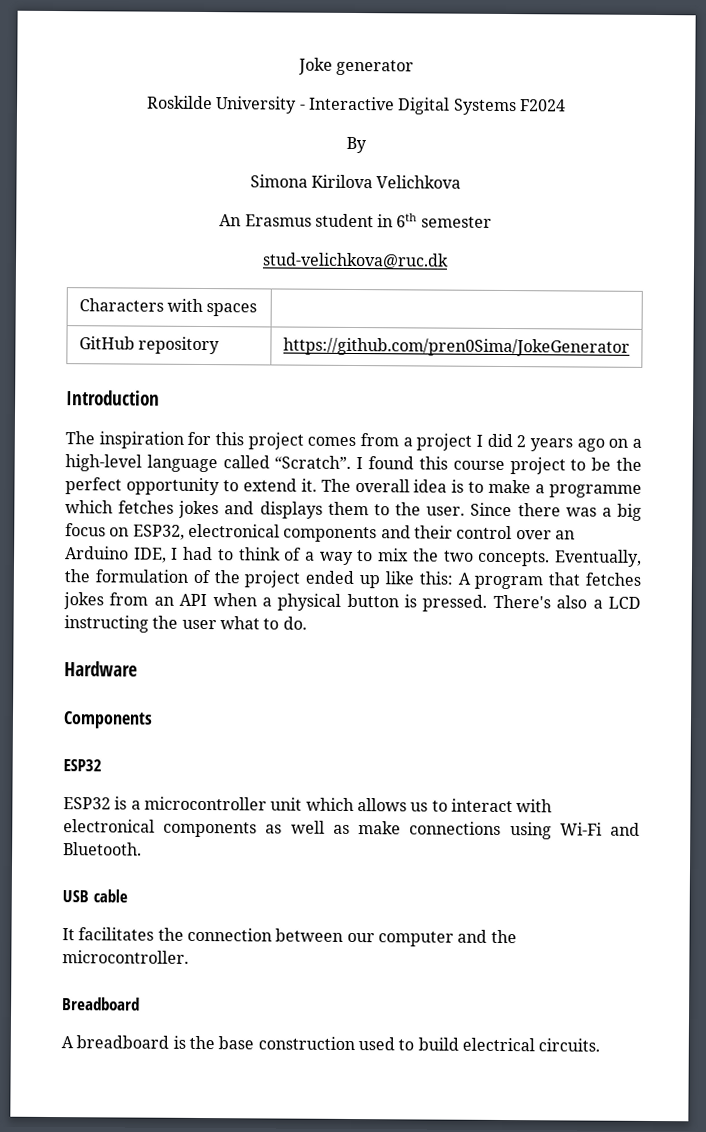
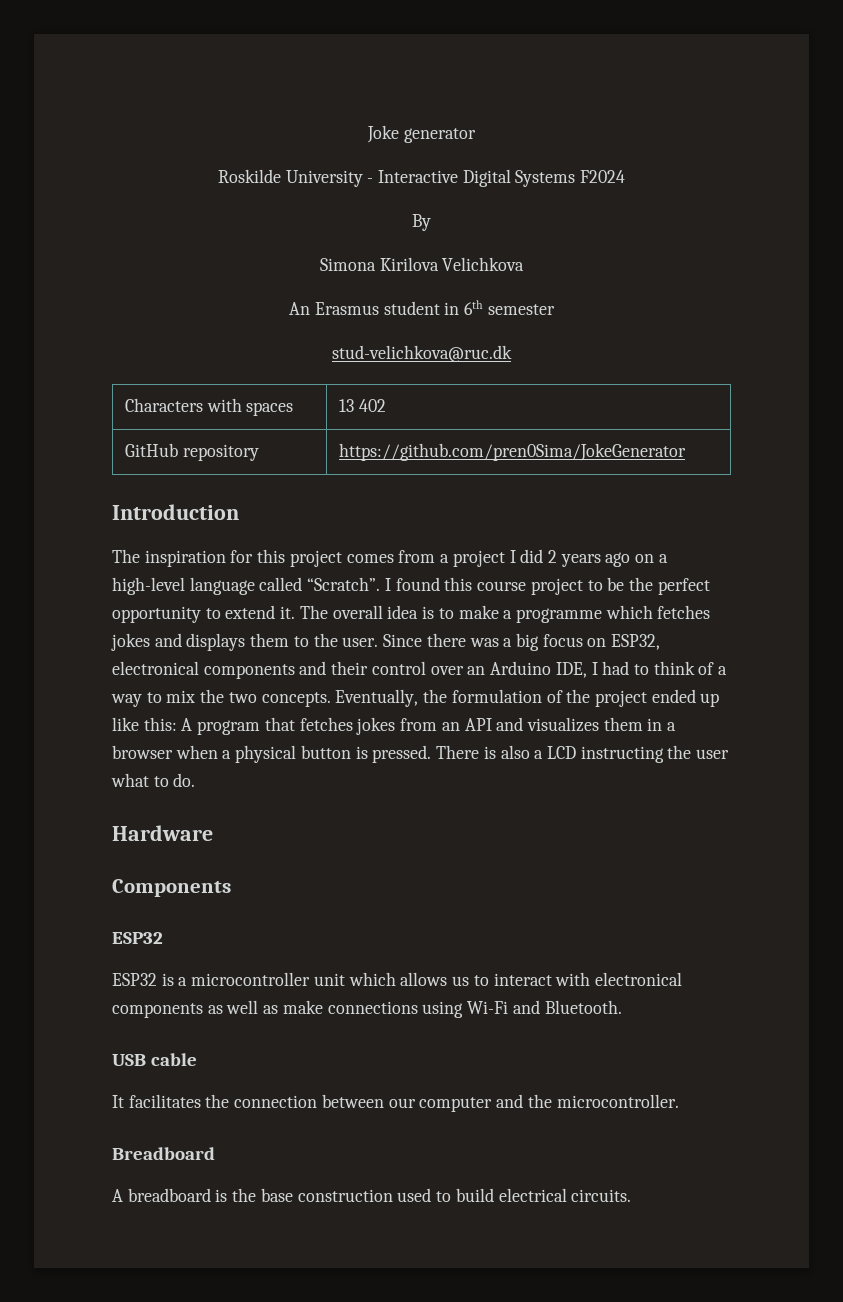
- Characters with spaces |
+ Characters with spaces | 13 402
- Eventually, the formulation of the project ended up like this: A program that fetches jokes from an API when a physical button is pressed.
+ Eventually, the formulation of the project ended up like this: A program that fetches jokes from an API and visualizes them in a browser when a physical button is pressed.
- There's also a LCD instructing the user what to do.
+ There is also a LCD instructing the user what to do.

